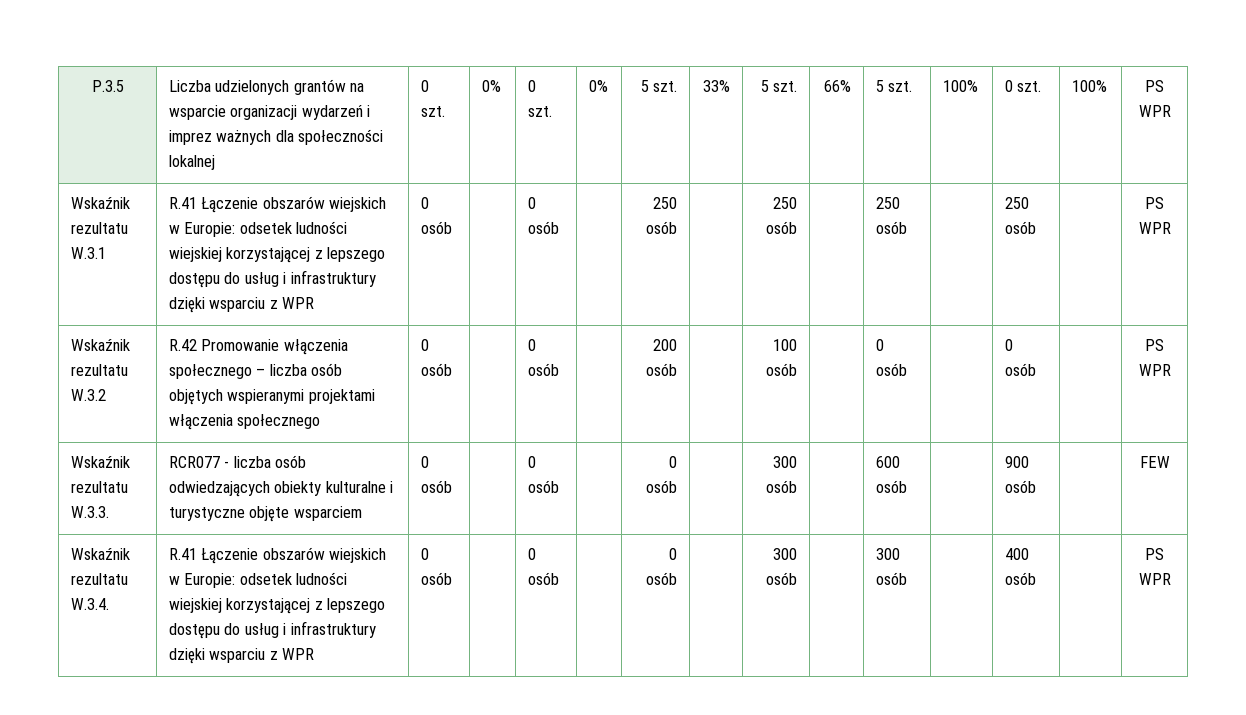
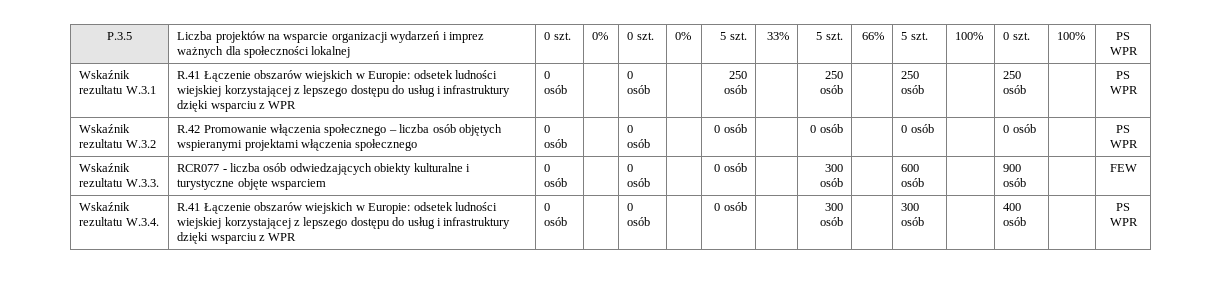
- P.3.5 | Liczba udzielonych grantów na wsparcie organizacji wydarzeń i imprez ważnych dla społeczności lokalnej | 0 szt. | 0% | 0 szt. | 0% | 5 szt. | 33% | 5 szt. | 66% | 5 szt. | 100% | 0 szt. | 100% | PS WPR
+ P.3.5 | Liczba projektów na wsparcie organizacji wydarzeń i imprez ważnych dla społeczności lokalnej | 0 szt. | 0% | 0 szt. | 0% | 5 szt. | 33% | 5 szt. | 66% | 5 szt. | 100% | 0 szt. | 100% | PS WPR
- Wskaźnik rezultatu W.3.2 | R.42 Promowanie włączenia społecznego – liczba osób objętych wspieranymi projektami włączenia społecznego | 0 osób | | 0 osób | | 200 osób | | 100 osób | | 0 osób | | 0 osób | | PS WPR
+ Wskaźnik rezultatu W.3.2 | R.42 Promowanie włączenia społecznego – liczba osób objętych wspieranymi projektami włączenia społecznego | 0 osób | | 0 osób | | 0 osób | | 0 osób | | 0 osób | | 0 osób | | PS WPR

